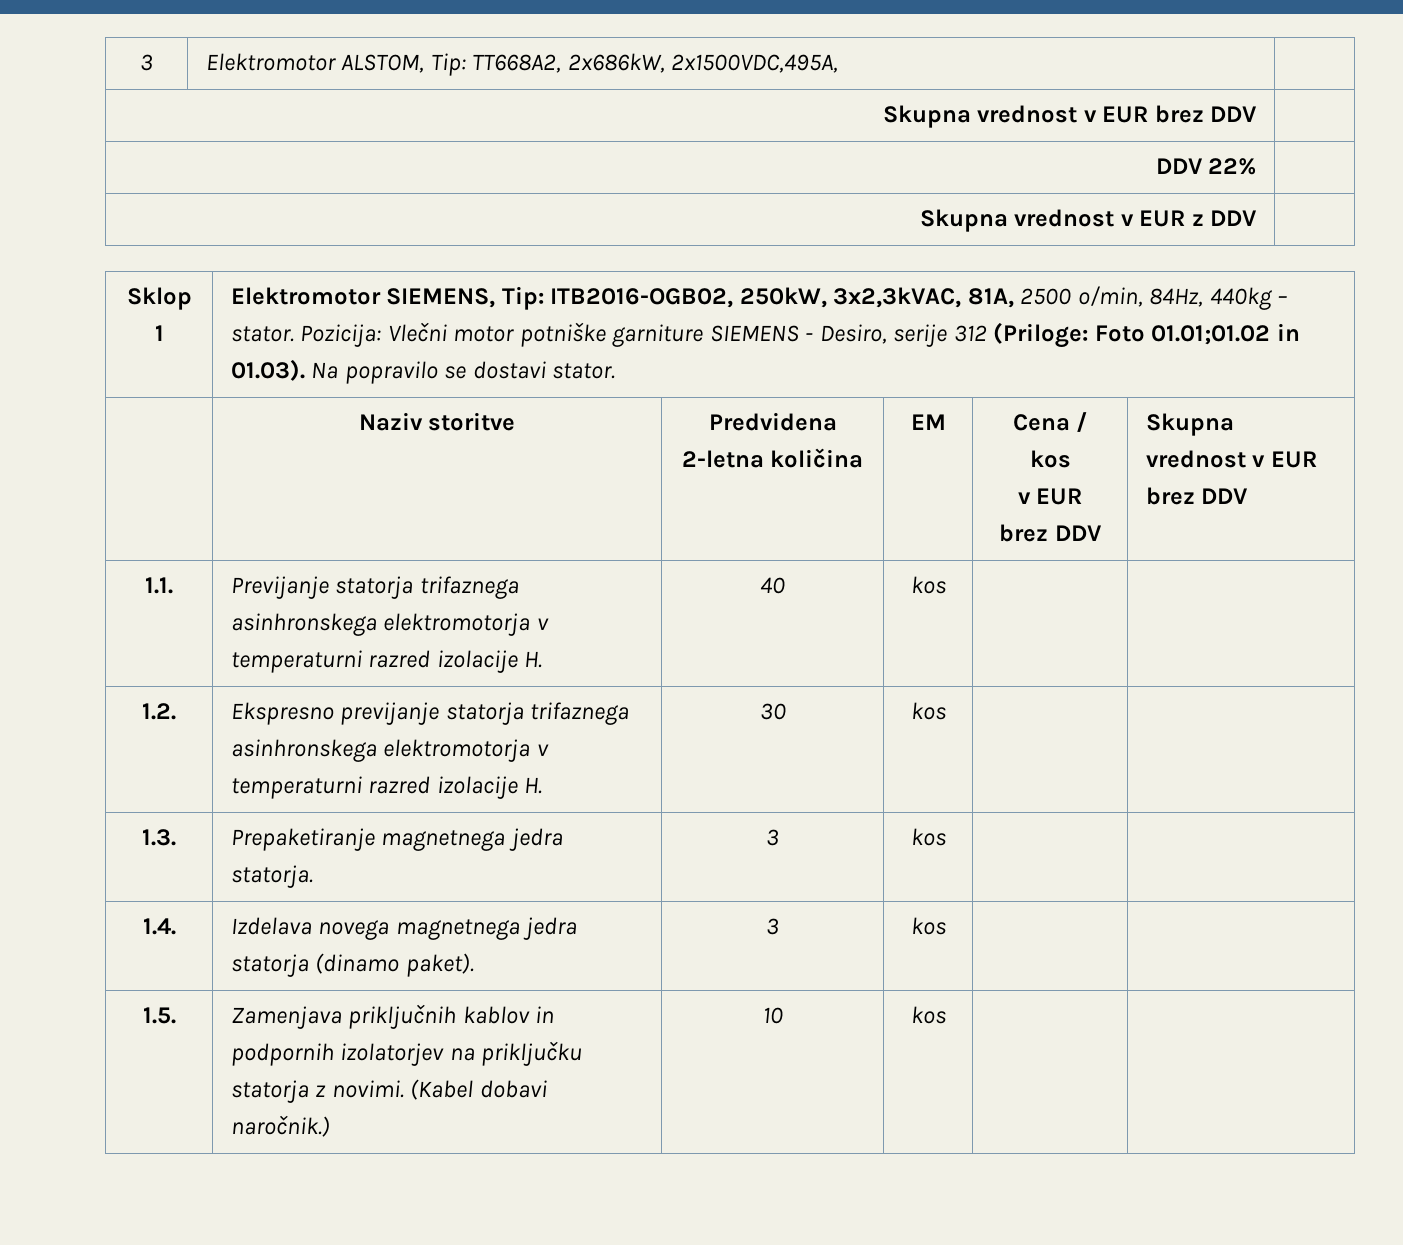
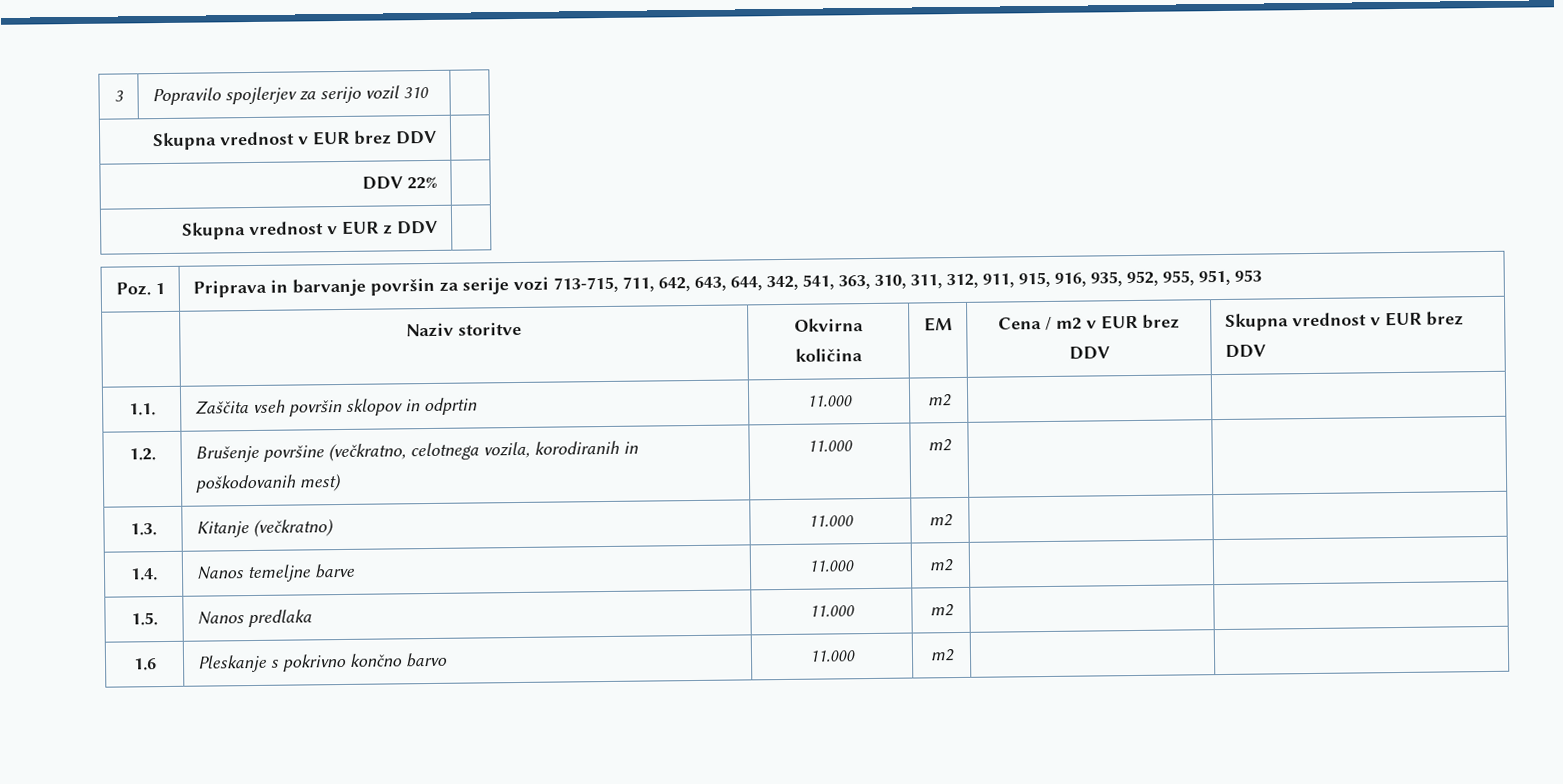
- 3 | Elektromotor ALSTOM, Tip: TT668A2, 2x686kW, 2x1500VDC,495A, |
+ 3 | Popravilo spojlerjev za serijo vozil 310 |
- Sklop 1 | Elektromotor SIEMENS, Tip: ITB2016-OGB02, 250kW, 3x2,3kVAC, 81A, 2500 o/min, 84Hz, 440kg – stator. Pozicija: Vlečni motor potniške garniture SIEMENS - Desiro, serije 312 (Priloge: Foto 01.01;01.02 in 01.03). Na popravilo se dostavi stator.
+ Poz. 1 | Priprava in barvanje površin za serije vozi 713-715, 711, 642, 643, 644, 342, 541, 363, 310, 311, 312, 911, 915, 916, 935, 952, 955, 951, 953
- | Naziv storitve | Predvidena 2-letna količina | EM | Cena / kos
- v EUR brez DDV | Skupna vrednost v EUR brez DDV
+ | Naziv storitve | Okvirna količina | EM | Cena / m2 v EUR brez DDV | Skupna vrednost v EUR brez DDV
- 1.1. | Previjanje statorja trifaznega asinhronskega elektromotorja v temperaturni razred izolacije H. | 40 | kos | |
- 1.2. | Ekspresno previjanje statorja trifaznega asinhronskega elektromotorja v temperaturni razred izolacije H. | 30 | kos | |
- 1.3. | Prepaketiranje magnetnega jedra statorja. | 3 | kos | |
- 1.4. | Izdelava novega magnetnega jedra statorja (dinamo paket). | 3 | kos | |
- 1.5. | Zamenjava priključnih kablov in podpornih izolatorjev na priključku statorja z novimi. (Kabel dobavi naročnik.) | 10 | kos | |
+ 1.1. | Zaščita vseh površin sklopov in odprtin | 11.000 | m2 | |
+ 1.2. | Brušenje površine (večkratno, celotnega vozila, korodiranih in poškodovanih mest) | 11.000 | m2 | |
+ 1.3. | Kitanje (večkratno) | 11.000 | m2 | |
+ 1.4. | Nanos temeljne barve | 11.000 | m2 | |
+ 1.5. | Nanos predlaka | 11.000 | m2 | |
+ 1.6 | Pleskanje s pokrivno končno barvo | 11.000 | m2 | |

